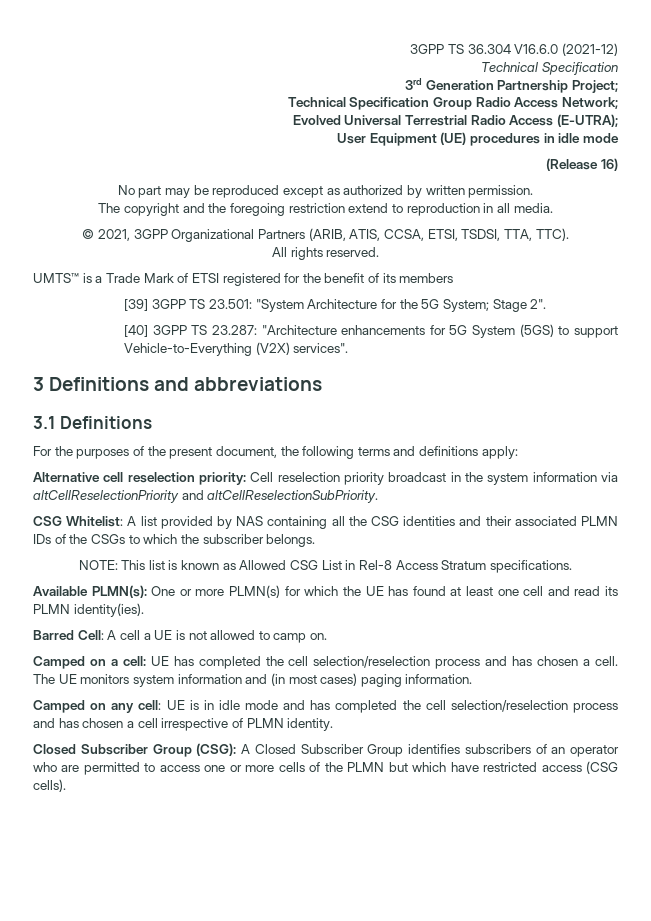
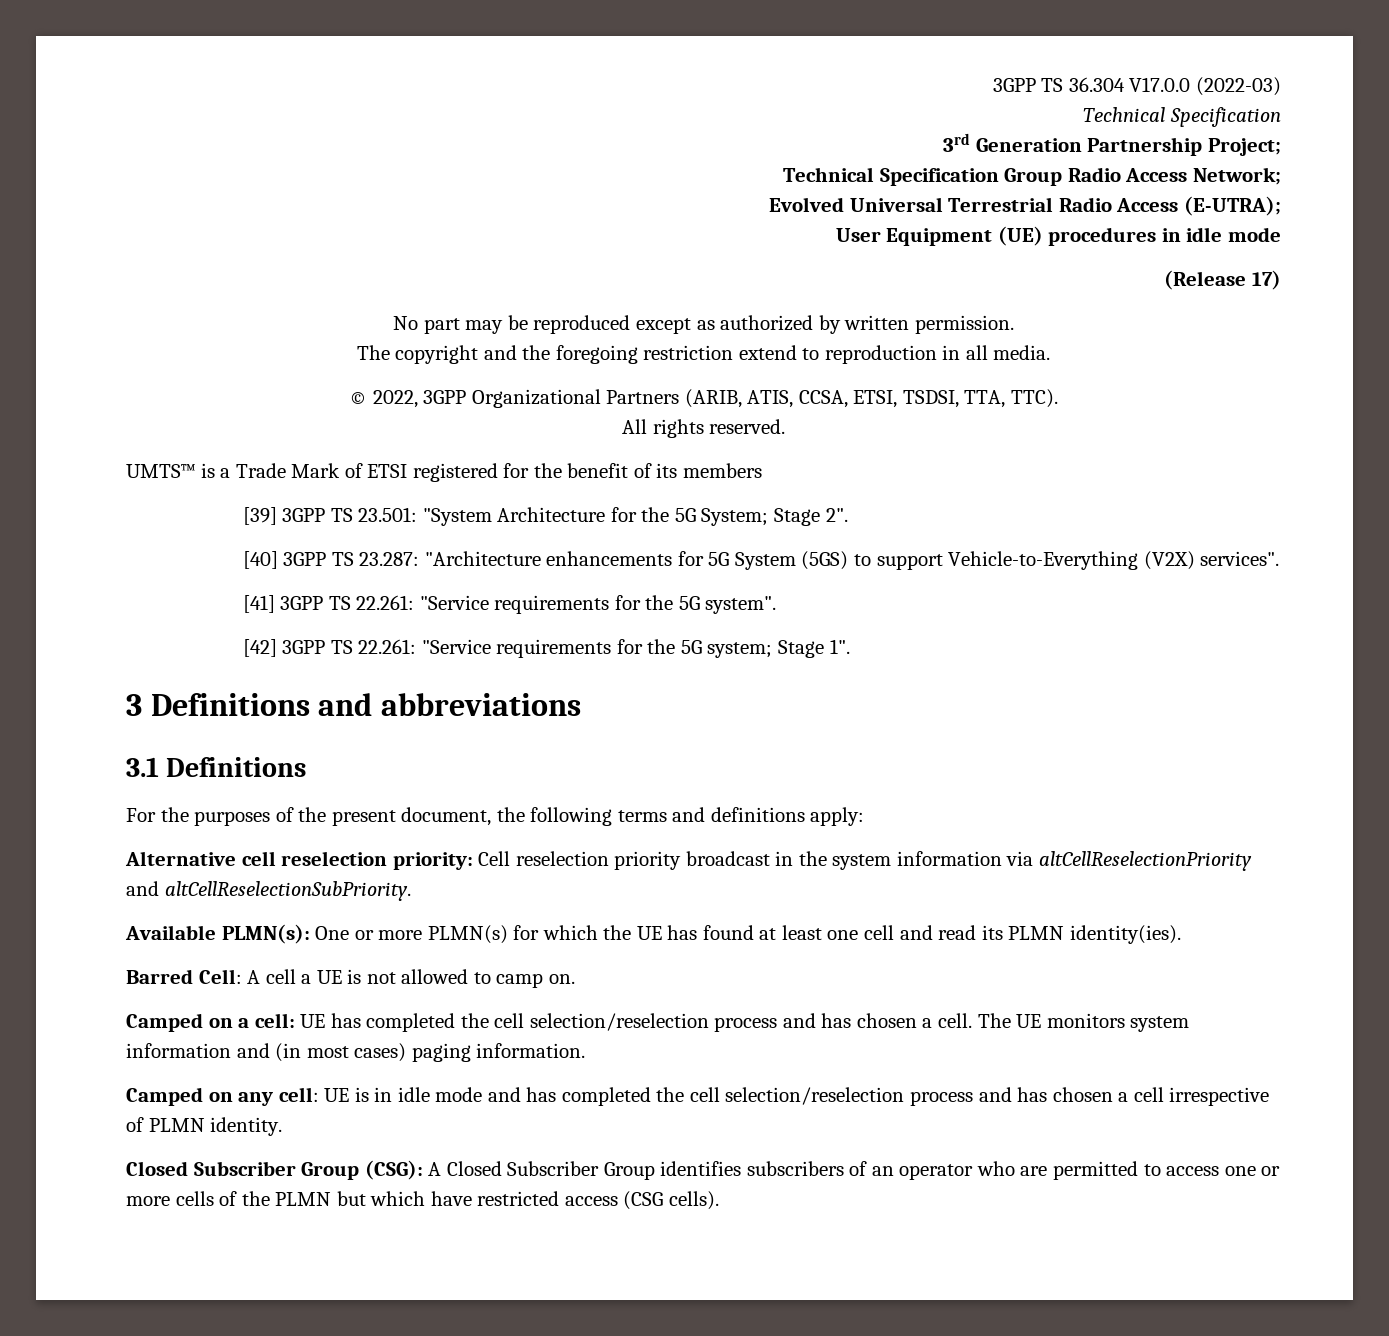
- 3GPP TS 36.304 V16.6.0 (2021-12)
+ 3GPP TS 36.304 V17.0.0 (2022-03)
- (Release 16)
+ (Release 17)
- © 2021, 3GPP Organizational Partners (ARIB, ATIS, CCSA, ETSI, TSDSI, TTA, TTC).
+ © 2022, 3GPP Organizational Partners (ARIB, ATIS, CCSA, ETSI, TSDSI, TTA, TTC).
+ [41] 3GPP TS 22.261: "Service requirements for the 5G system".
+ [42] 3GPP TS 22.261: "Service requirements for the 5G system; Stage 1".
- CSG Whitelist: A list provided by NAS containing all the CSG identities and their associated PLMN IDs of the CSGs to which the subscriber belongs.
- NOTE: This list is known as Allowed CSG List in Rel-8 Access Stratum specifications.

